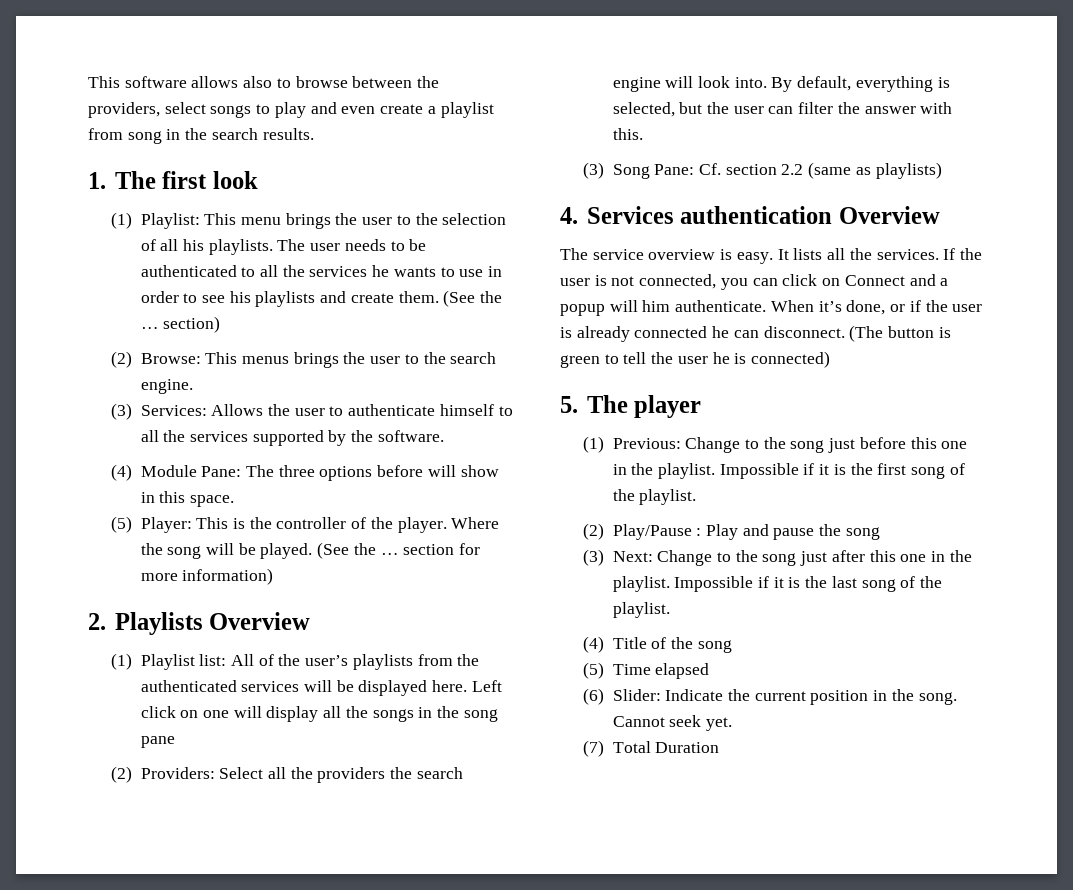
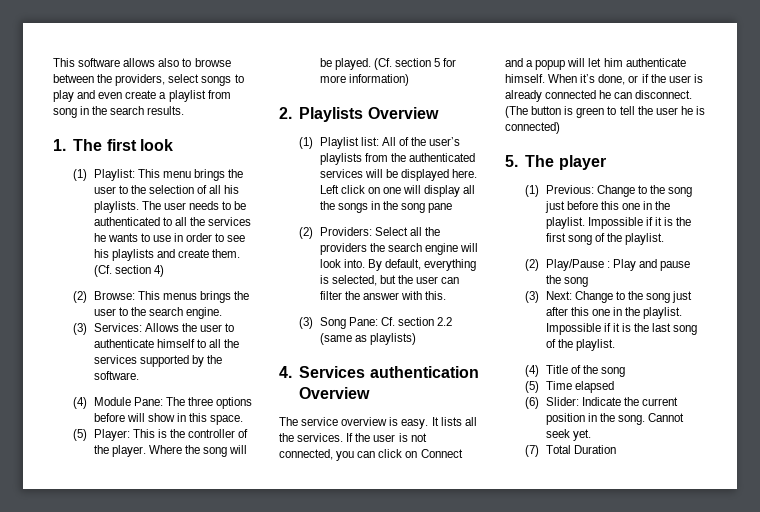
- (See the … section)
+ (Cf. section 4)
- (See the … section for more information)
+ (Cf. section 5 for more information)
- If the user is not connected, you can click on Connect and a popup will him authenticate.
+ If the user is not connected, you can click on Connect and a popup will let him authenticate himself.

